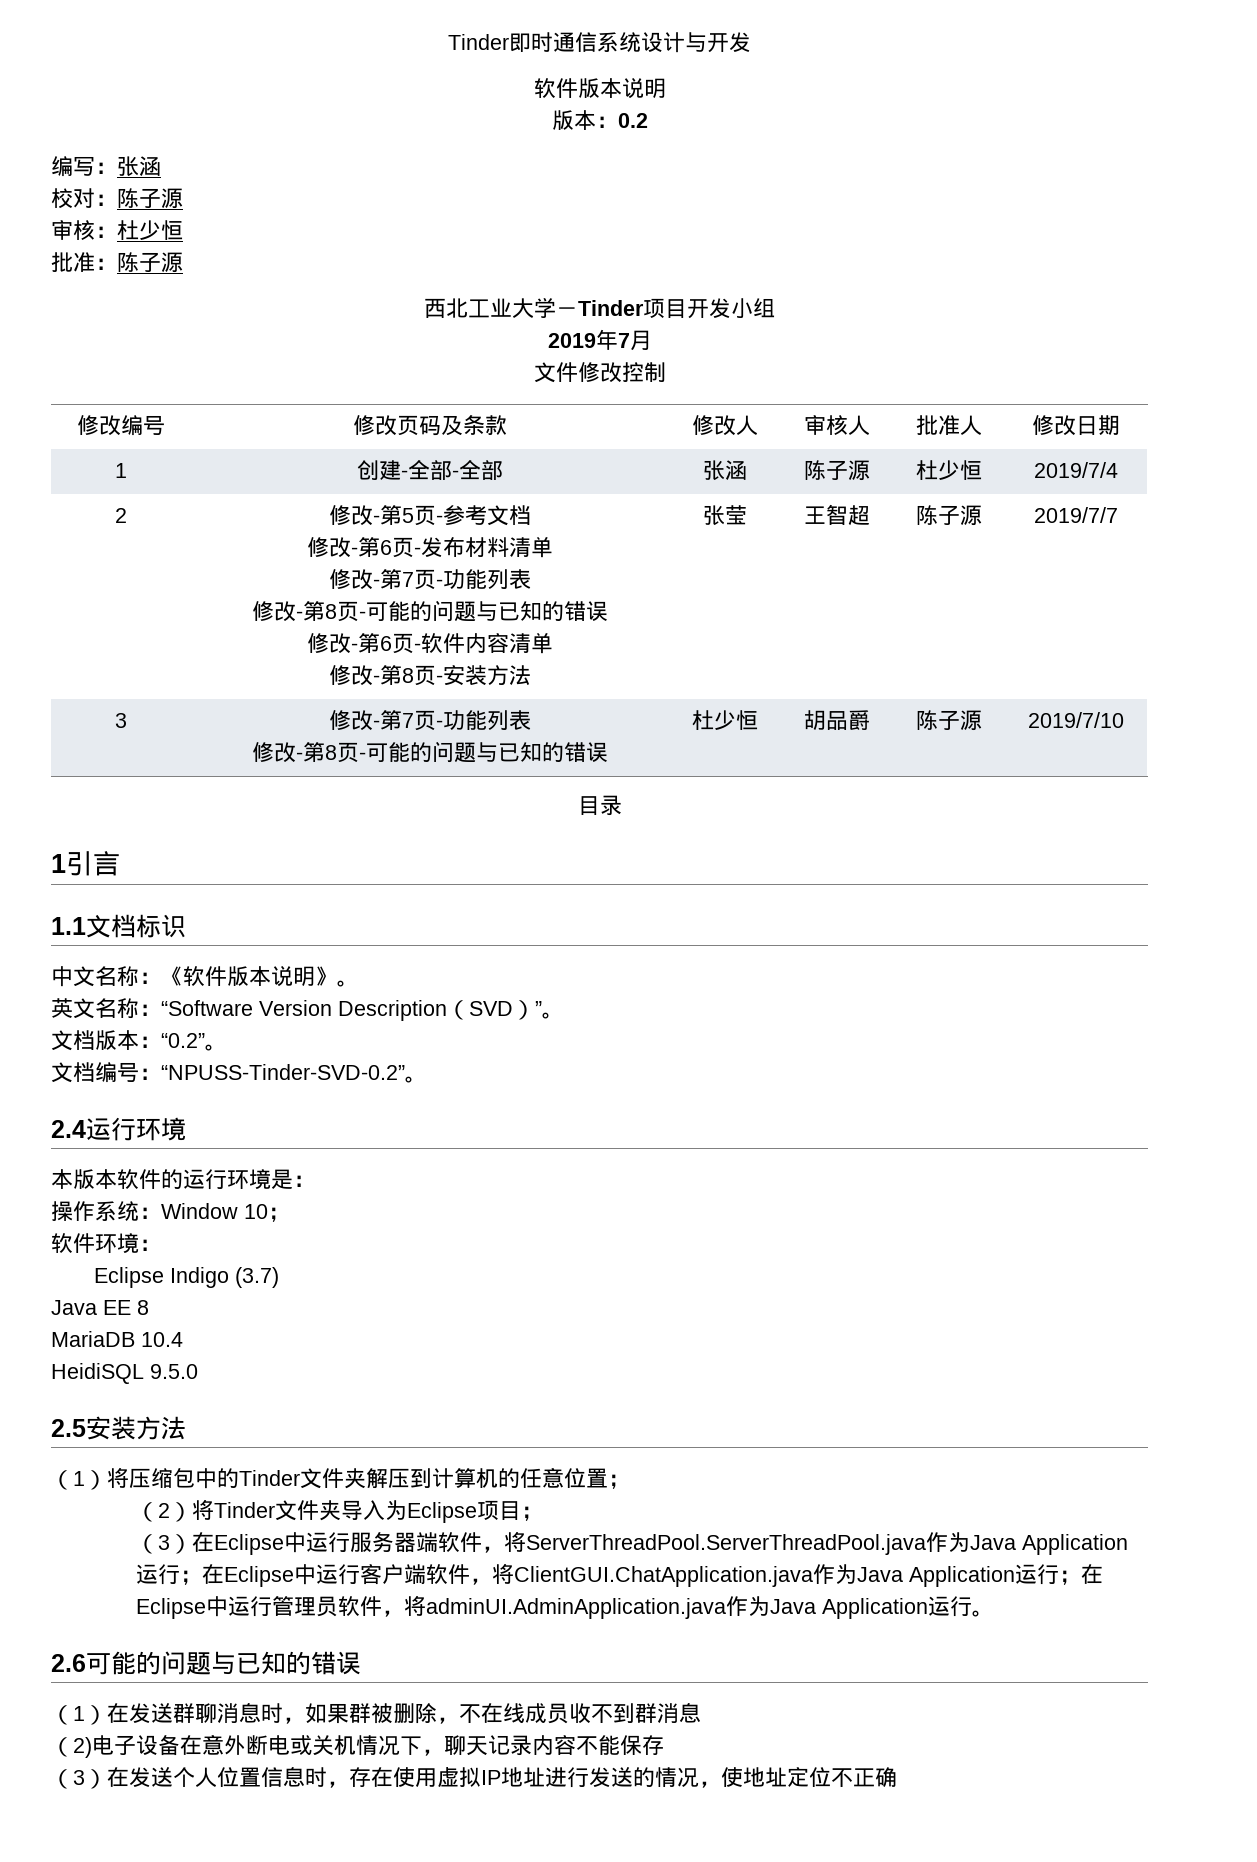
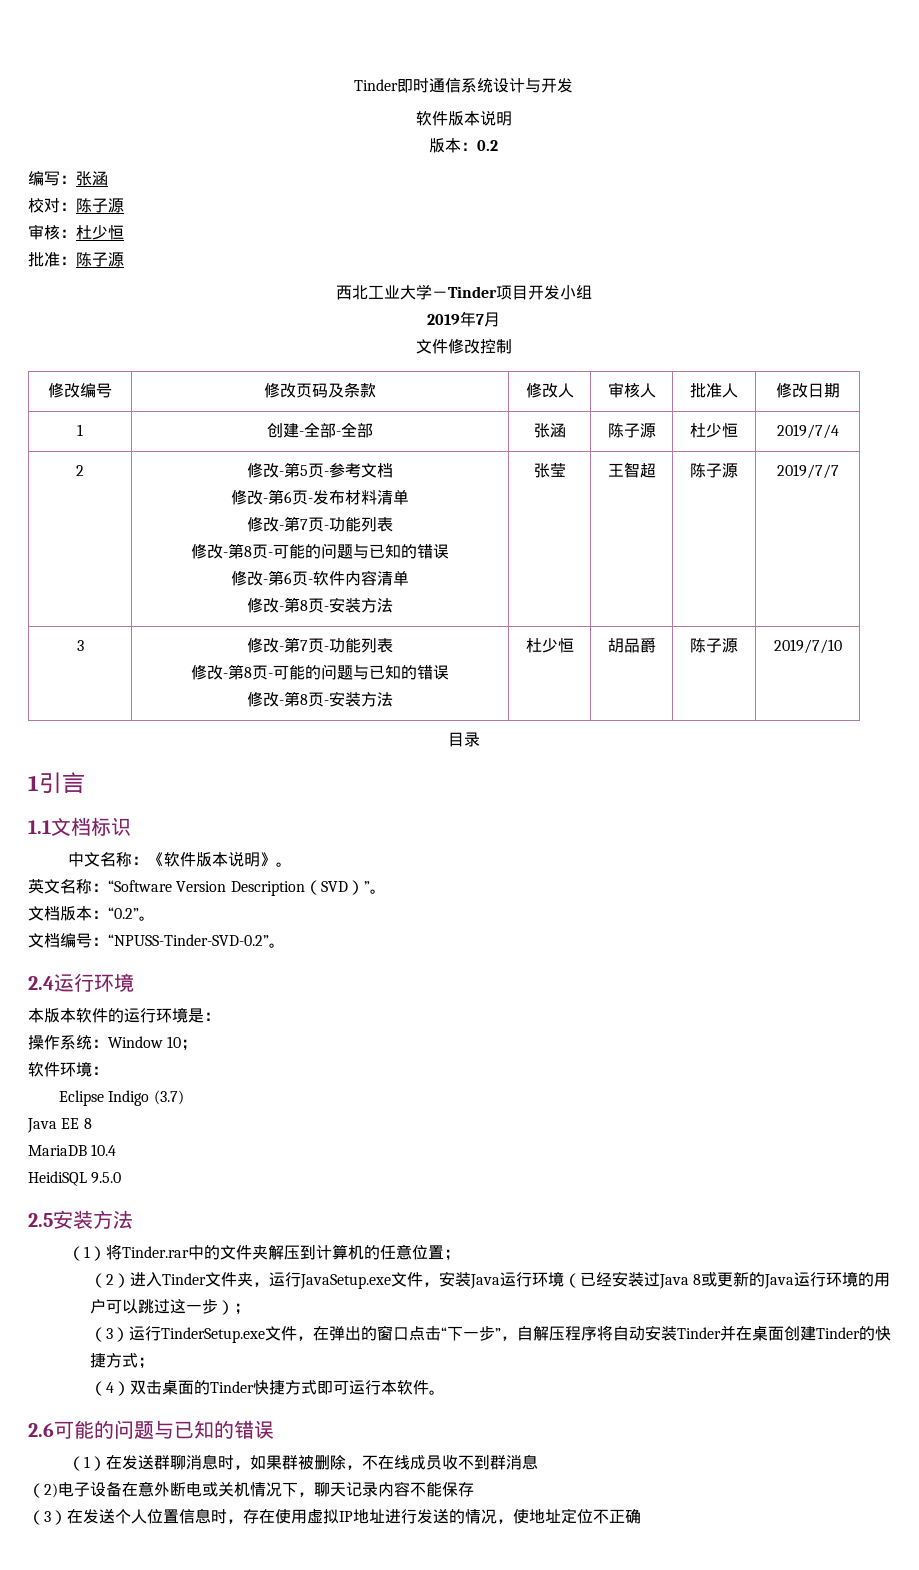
  3 | 修改-第7页-功能列表
- 修改-第8页-可能的问题与已知的错误 | 杜少恒 | 胡品爵 | 陈子源 | 2019/7/10
+ 修改-第8页-可能的问题与已知的错误
+ 修改-第8页-安装方法 | 杜少恒 | 胡品爵 | 陈子源 | 2019/7/10
- （1）将压缩包中的Tinder文件夹解压到计算机的任意位置；
+ （1）将Tinder.rar中的文件夹解压到计算机的任意位置；
- （2）将Tinder文件夹导入为Eclipse项目；
- （3）在Eclipse中运行服务器端软件，将ServerThreadPool.ServerThreadPool.java作为Java Application运行；在Eclipse中运行客户端软件，将ClientGUI.ChatApplication.java作为Java Application运行；在Eclipse中运行管理员软件，将adminUI.AdminApplication.java作为Java Application运行。
+ （2）进入Tinder文件夹，运行JavaSetup.exe文件，安装Java运行环境（已经安装过Java 8或更新的Java运行环境的用户可以跳过这一步）；
+ （3）运行TinderSetup.exe文件，在弹出的窗口点击“下一步”，自解压程序将自动安装Tinder并在桌面创建Tinder的快捷方式；
+ （4）双击桌面的Tinder快捷方式即可运行本软件。

